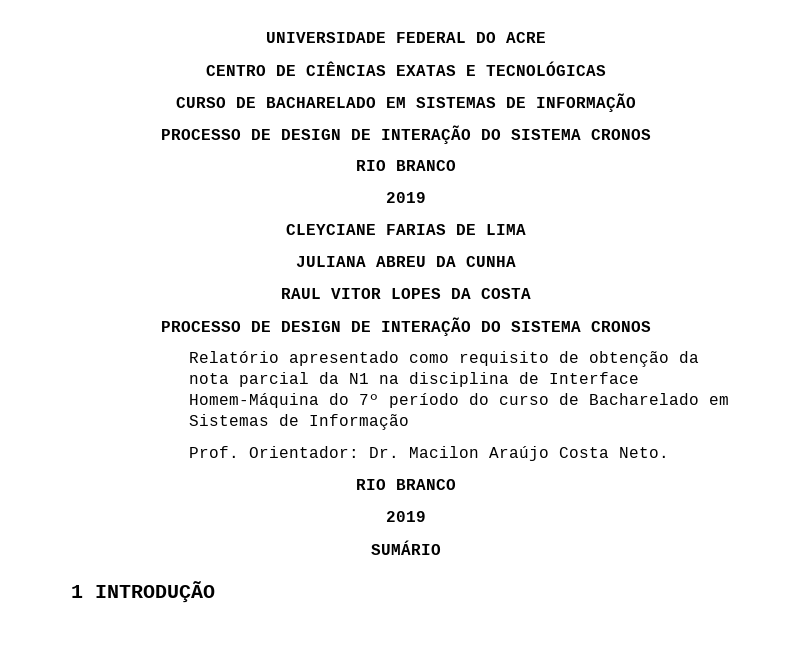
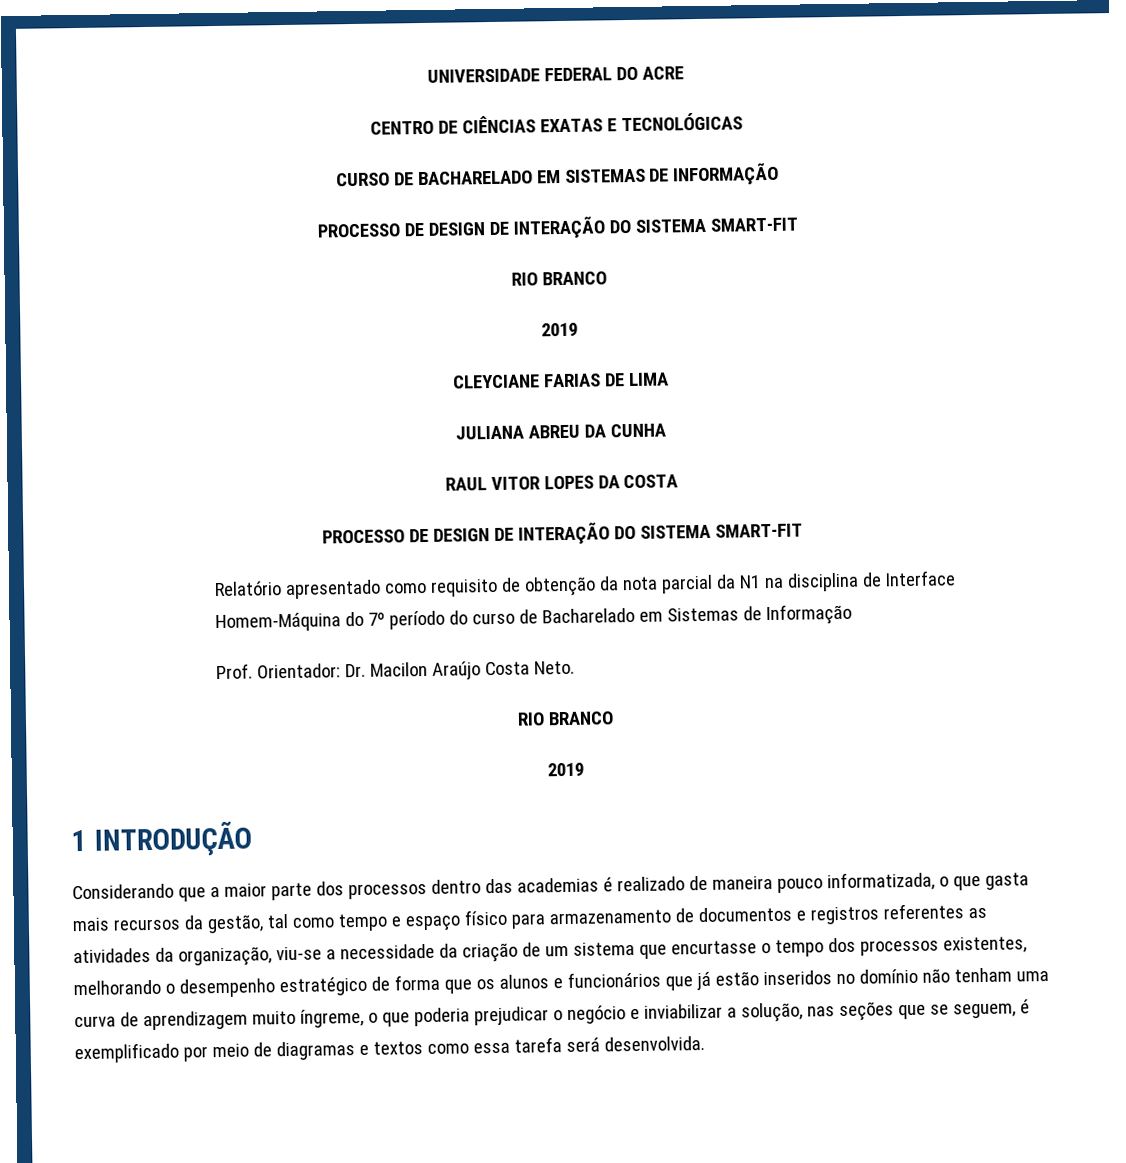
  CURSO DE BACHARELADO EM SISTEMAS DE INFORMAÇÃO
- PROCESSO DE DESIGN DE INTERAÇÃO DO SISTEMA CRONOS
+ PROCESSO DE DESIGN DE INTERAÇÃO DO SISTEMA SMART-FIT
  RAUL VITOR LOPES DA COSTA
- PROCESSO DE DESIGN DE INTERAÇÃO DO SISTEMA CRONOS
+ PROCESSO DE DESIGN DE INTERAÇÃO DO SISTEMA SMART-FIT
- SUMÁRIO
+ Considerando que a maior parte dos processos dentro das academias é realizado de maneira pouco informatizada, o que gasta mais recursos da gestão, tal como tempo e espaço físico para armazenamento de documentos e registros referentes as atividades da organização, viu-se a necessidade da criação de um sistema que encurtasse o tempo dos processos existentes, melhorando o desempenho estratégico de forma que os alunos e funcionários que já estão inseridos no domínio não tenham uma curva de aprendizagem muito íngreme, o que poderia prejudicar o negócio e inviabilizar a solução, nas seções que se seguem, é exemplificado por meio de diagramas e textos como essa tarefa será desenvolvida.

